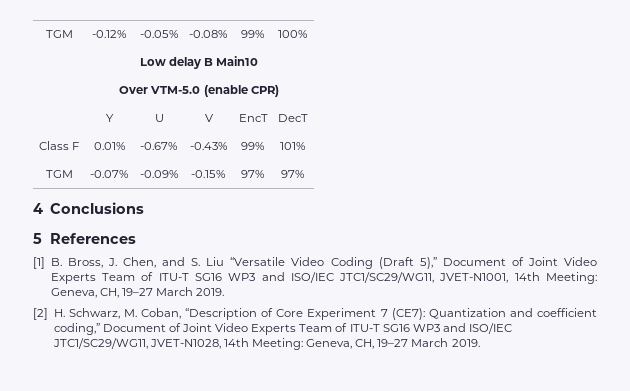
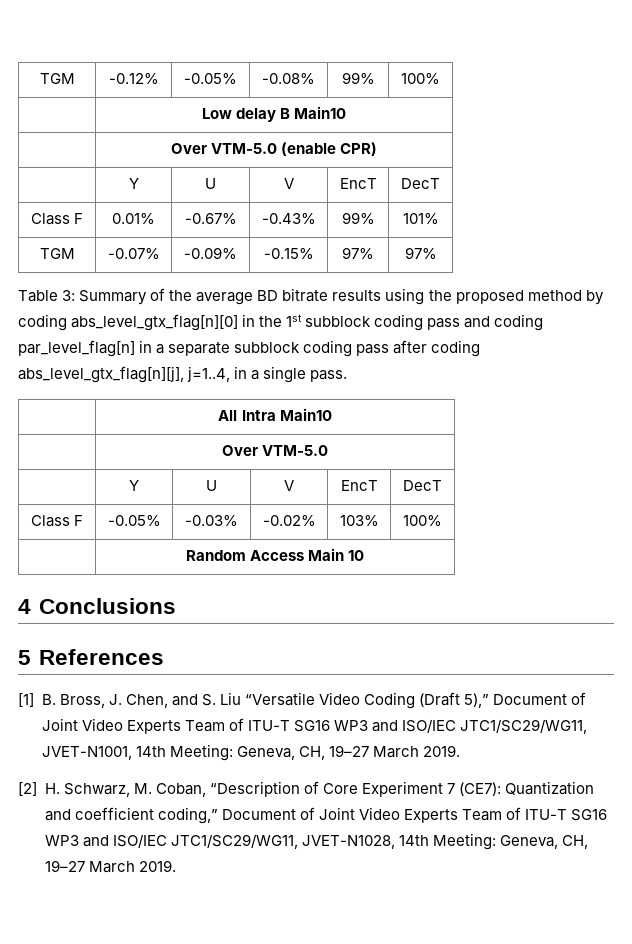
+ Table 3: Summary of the average BD bitrate results using the proposed method by coding abs_level_gtx_flag[n][0] in the 1st subblock coding pass and coding par_level_flag[n] in a separate subblock coding pass after coding abs_level_gtx_flag[n][j], j=1..4, in a single pass.
+ | All Intra Main10
+ | Over VTM-5.0
+ | Y | U | V | EncT | DecT
+ Class F | -0.05% | -0.03% | -0.02% | 103% | 100%
+ | Random Access Main 10

